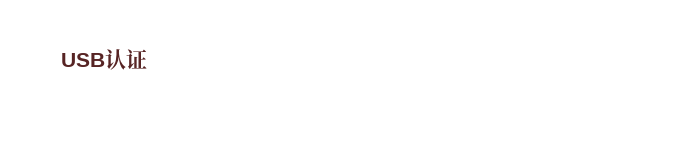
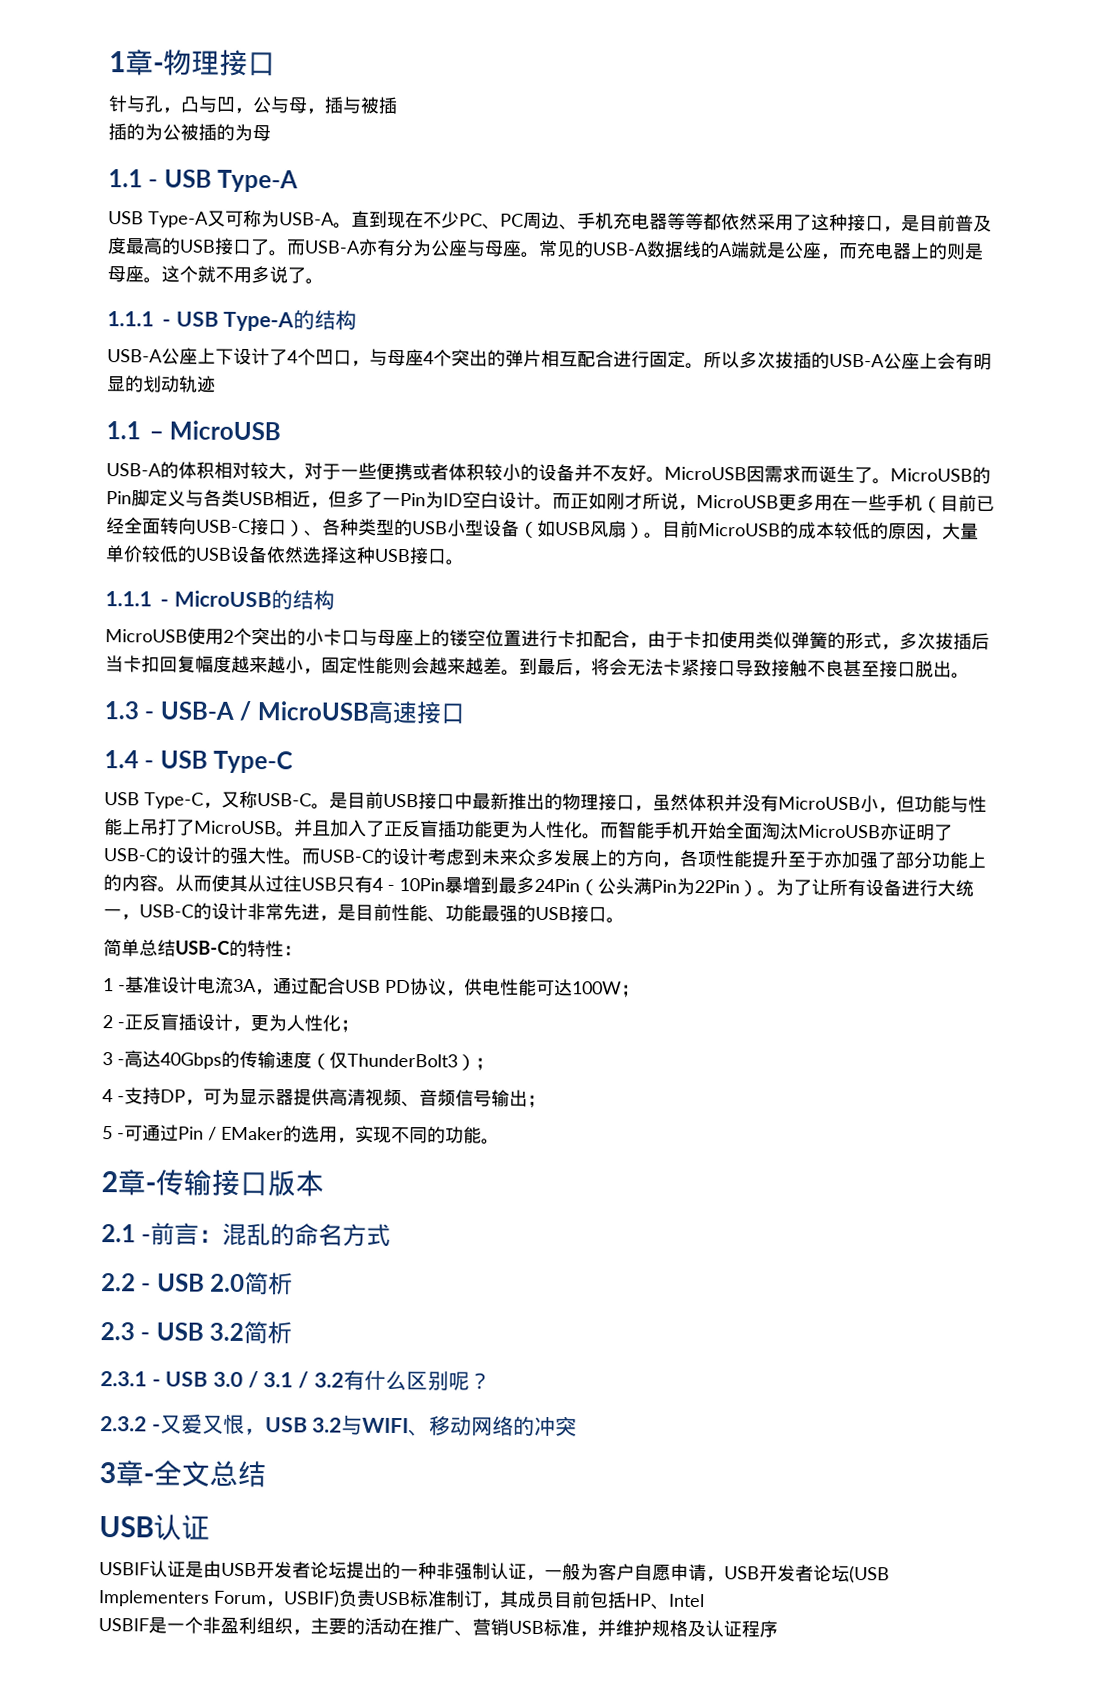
+ 1章-物理接口
+ 针与孔，凸与凹，公与母，插与被插
+ 插的为公被插的为母
+ 1.1 - USB Type-A
+ USB Type-A又可称为USB-A。直到现在不少PC、PC周边、手机充电器等等都依然采用了这种接口，是目前普及度最高的USB接口了。而USB-A亦有分为公座与母座。常见的USB-A数据线的A端就是公座，而充电器上的则是母座。这个就不用多说了。
+ 1.1.1 - USB Type-A的结构
+ USB-A公座上下设计了4个凹口，与母座4个突出的弹片相互配合进行固定。所以多次拔插的USB-A公座上会有明显的划动轨迹
+ 1.1 – MicroUSB
+ USB-A的体积相对较大，对于一些便携或者体积较小的设备并不友好。MicroUSB因需求而诞生了。MicroUSB的Pin脚定义与各类USB相近，但多了一Pin为ID空白设计。而正如刚才所说，MicroUSB更多用在一些手机（目前已经全面转向USB-C接口）、各种类型的USB小型设备（如USB风扇）。目前MicroUSB的成本较低的原因，大量单价较低的USB设备依然选择这种USB接口。
+ 1.1.1 - MicroUSB的结构
+ MicroUSB使用2个突出的小卡口与母座上的镂空位置进行卡扣配合，由于卡扣使用类似弹簧的形式，多次拔插后当卡扣回复幅度越来越小，固定性能则会越来越差。到最后，将会无法卡紧接口导致接触不良甚至接口脱出。
+ 1.3 - USB-A / MicroUSB高速接口
+ 1.4 - USB Type-C
+ USB Type-C，又称USB-C。是目前USB接口中最新推出的物理接口，虽然体积并没有MicroUSB小，但功能与性能上吊打了MicroUSB。并且加入了正反盲插功能更为人性化。而智能手机开始全面淘汰MicroUSB亦证明了USB-C的设计的强大性。而USB-C的设计考虑到未来众多发展上的方向，各项性能提升至于亦加强了部分功能上的内容。从而使其从过往USB只有4 - 10Pin暴增到最多24Pin（公头满Pin为22Pin）。为了让所有设备进行大统一，USB-C的设计非常先进，是目前性能、功能最强的USB接口。
+ 简单总结USB-C的特性：
+ 1 -基准设计电流3A，通过配合USB PD协议，供电性能可达100W；
+ 2 -正反盲插设计，更为人性化；
+ 3 -高达40Gbps的传输速度（仅ThunderBolt3）；
+ 4 -支持DP，可为显示器提供高清视频、音频信号输出；
+ 5 -可通过Pin / EMaker的选用，实现不同的功能。
+ 2章-传输接口版本
+ 2.1 -前言：混乱的命名方式
+ 2.2 - USB 2.0简析
+ 2.3 - USB 3.2简析
+ 2.3.1 - USB 3.0 / 3.1 / 3.2有什么区别呢？
+ 2.3.2 -又爱又恨，USB 3.2与WIFI、移动网络的冲突
+ 3章-全文总结
  USB认证
+ USBIF认证是由USB开发者论坛提出的一种非强制认证，一般为客户自愿申请，USB开发者论坛(USB Implementers Forum，USBIF)负责USB标准制订，其成员目前包括HP、Intel
+ USBIF是一个非盈利组织，主要的活动在推广、营销USB标准，并维护规格及认证程序

